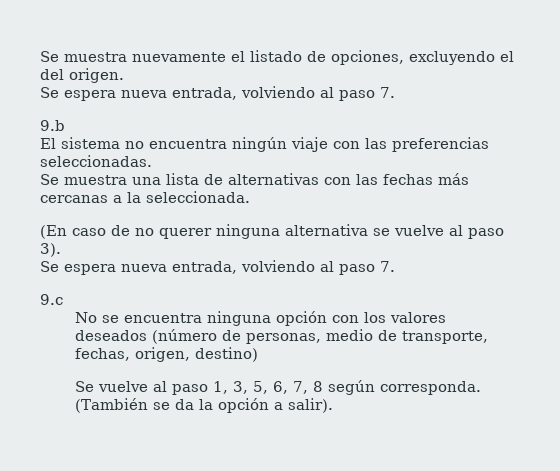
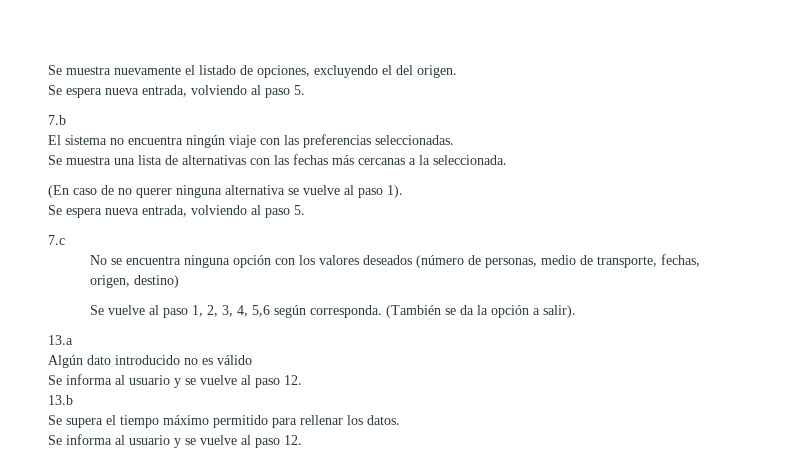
  Se muestra nuevamente el listado de opciones, excluyendo el del origen.
- Se espera nueva entrada, volviendo al paso 7.
- 9.b
+ Se espera nueva entrada, volviendo al paso 5.
+ 7.b
- (En caso de no querer ninguna alternativa se vuelve al paso 3).
- Se espera nueva entrada, volviendo al paso 7.
- 9.c
+ (En caso de no querer ninguna alternativa se vuelve al paso 1).
+ Se espera nueva entrada, volviendo al paso 5.
+ 7.c
- Se vuelve al paso 1, 3, 5, 6, 7, 8 según corresponda.
+ Se vuelve al paso 1, 2, 3, 4, 5,6 según corresponda.
+ 13.a
+ Algún dato introducido no es válido
+ Se informa al usuario y se vuelve al paso 12.
+ 13.b
+ Se supera el tiempo máximo permitido para rellenar los datos.
+ Se informa al usuario y se vuelve al paso 12.

